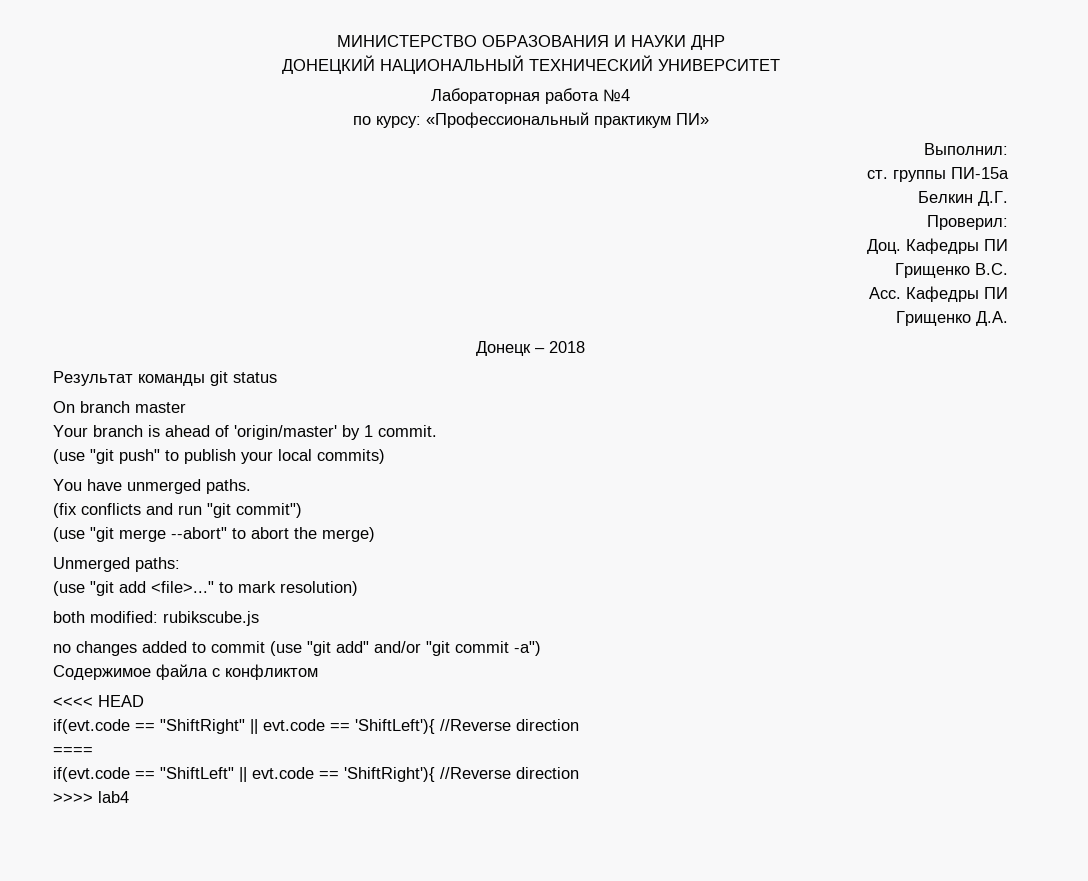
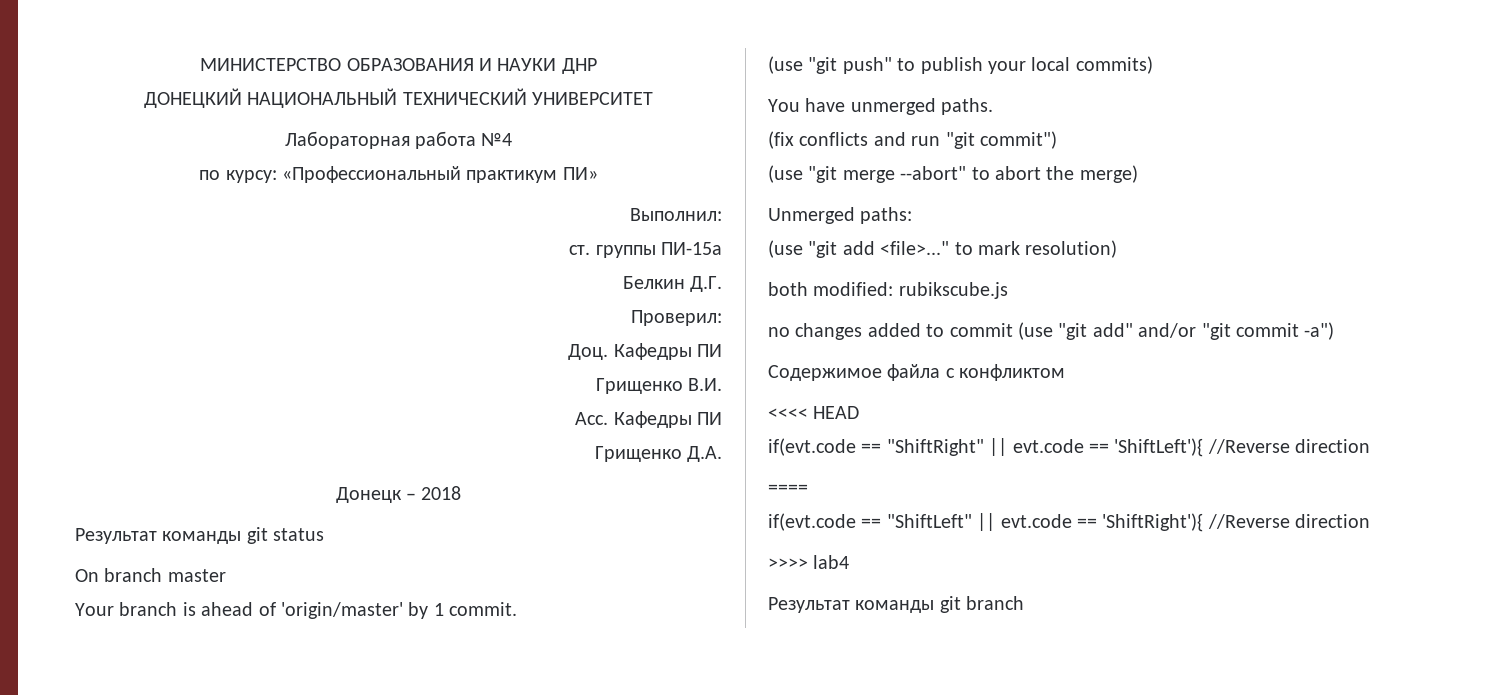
- Грищенко В.С.
+ Грищенко В.И.
+ Результат команды git branch

